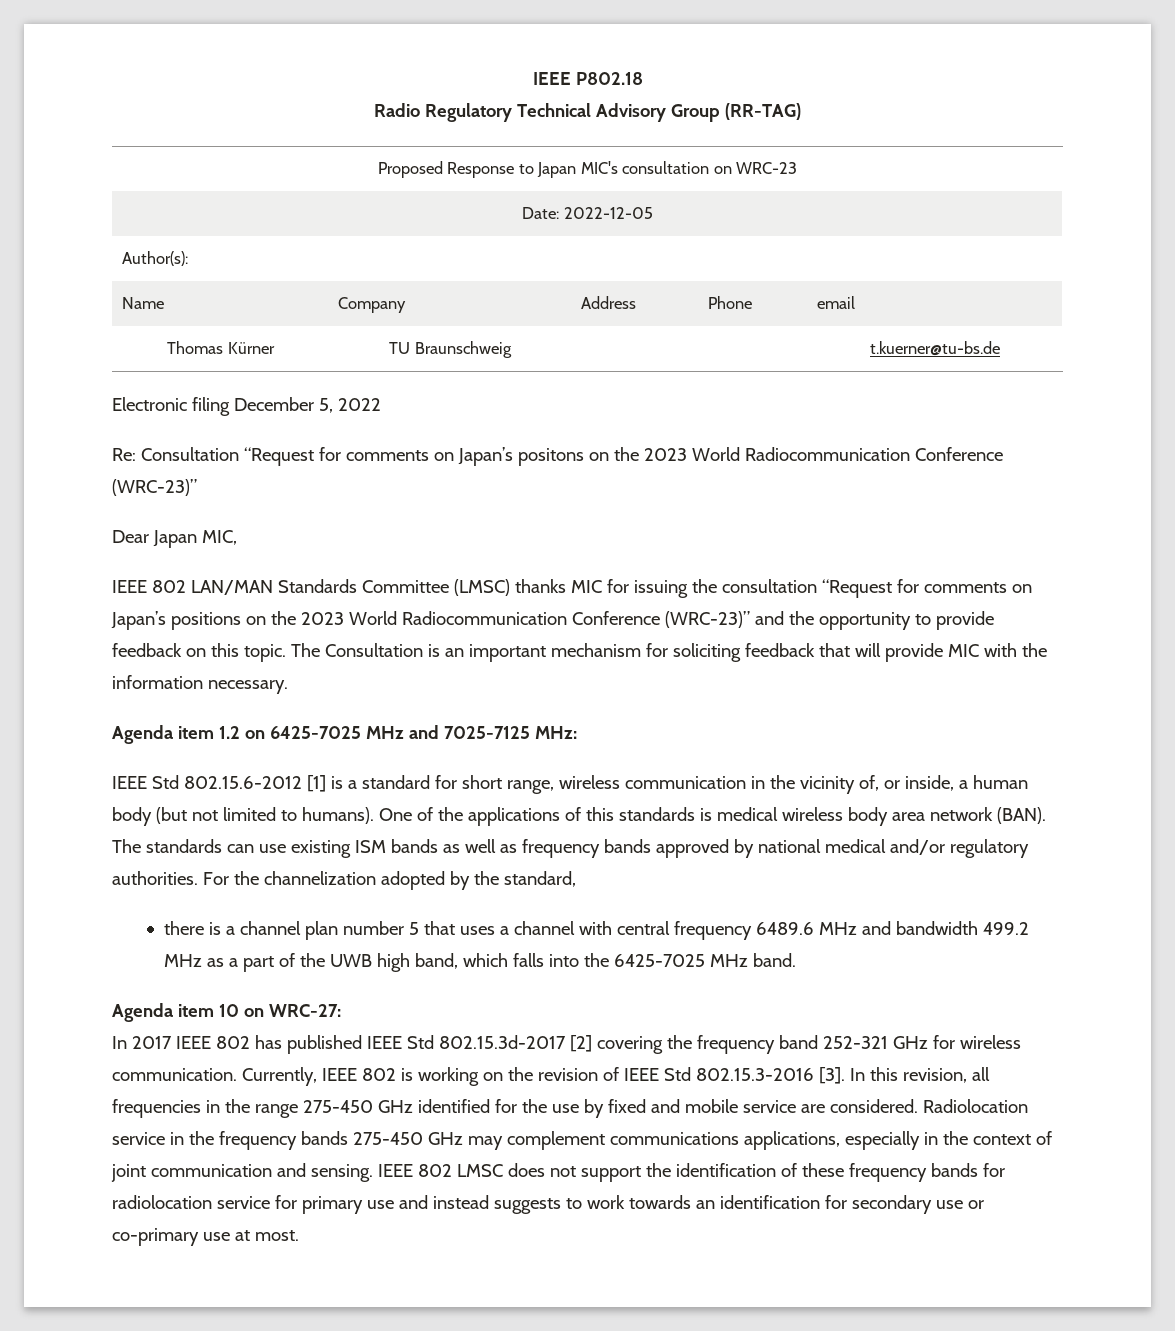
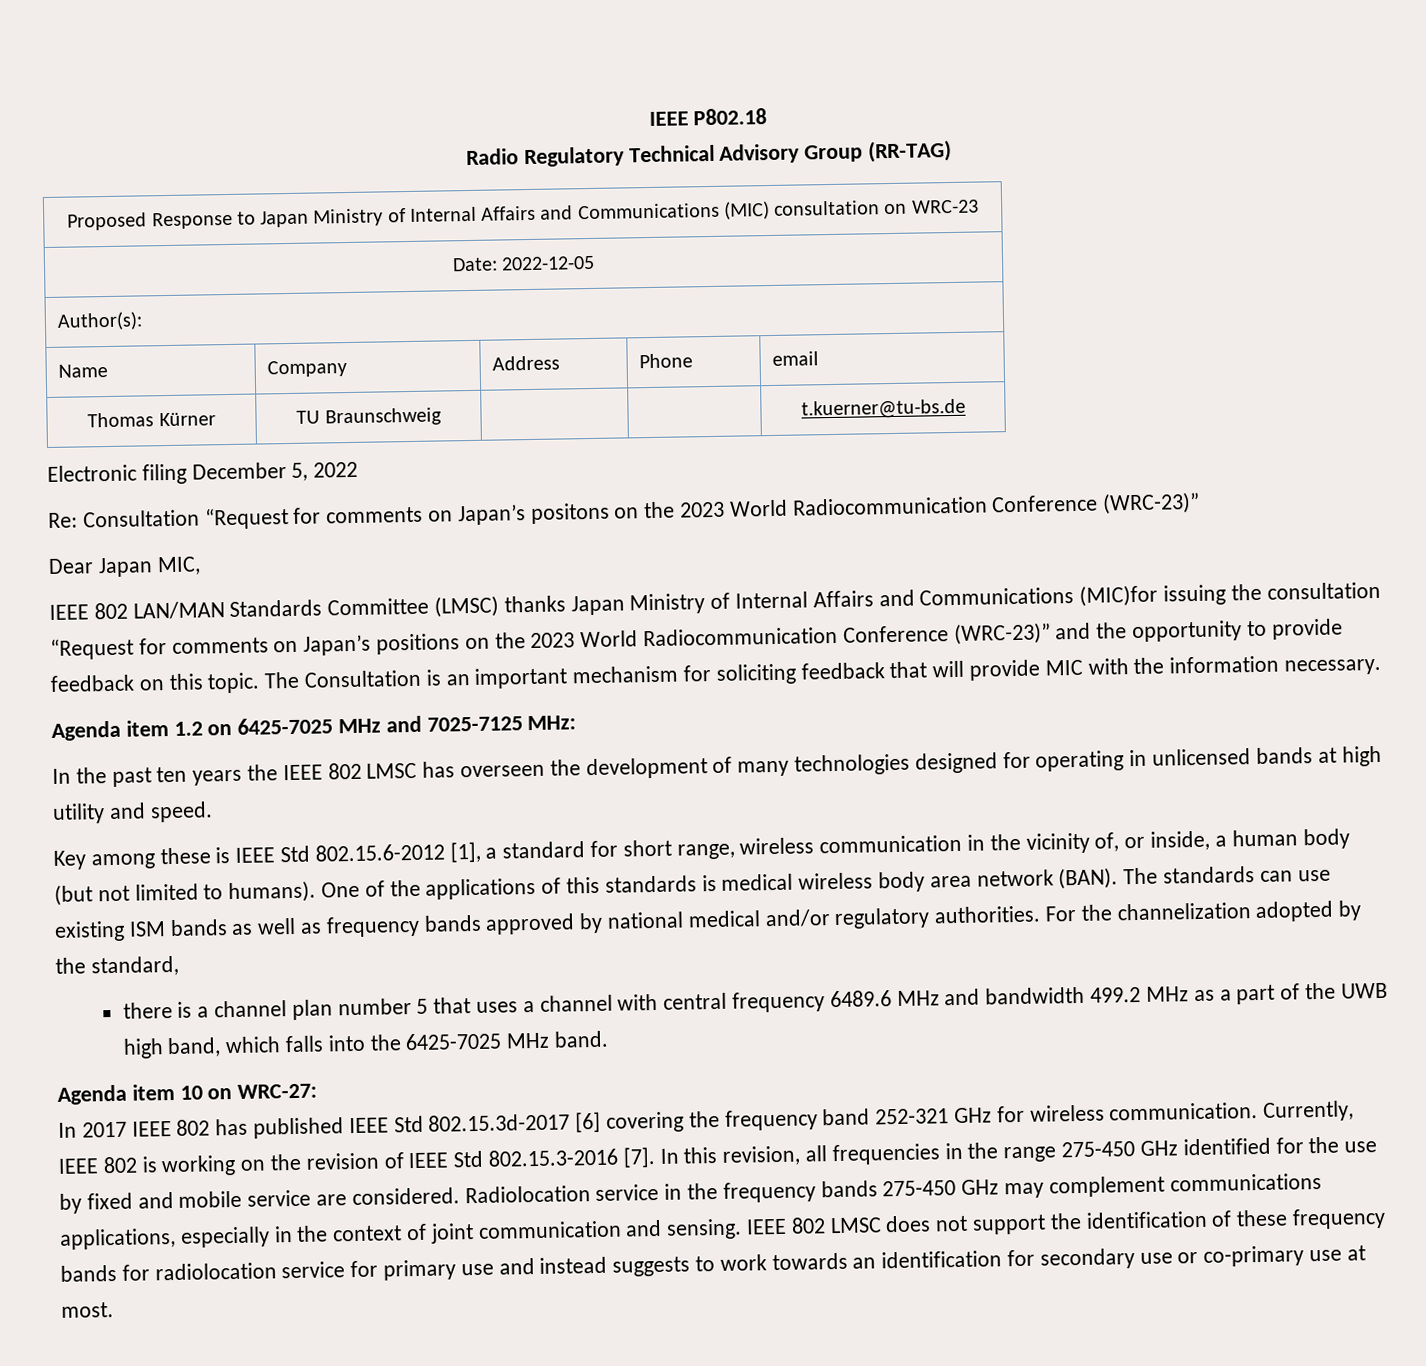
- Proposed Response to Japan MIC's consultation on WRC-23
+ Proposed Response to Japan Ministry of Internal Affairs and Communications (MIC) consultation on WRC-23
- IEEE 802 LAN/MAN Standards Committee (LMSC) thanks MIC for issuing the consultation “Request for comments on Japan’s positions on the 2023 World Radiocommunication Conference (WRC-23)” and the opportunity to provide feedback on this topic.
+ IEEE 802 LAN/MAN Standards Committee (LMSC) thanks Japan Ministry of Internal Affairs and Communications (MIC)for issuing the consultation “Request for comments on Japan’s positions on the 2023 World Radiocommunication Conference (WRC-23)” and the opportunity to provide feedback on this topic.
- IEEE Std 802.15.6-2012 [1] is a standard for short range, wireless communication in the vicinity of, or inside, a human body (but not limited to humans).
+ In the past ten years the IEEE 802 LMSC has overseen the development of many technologies designed for operating in unlicensed bands at high utility and speed.
+ Key among these is IEEE Std 802.15.6-2012 [1], a standard for short range, wireless communication in the vicinity of, or inside, a human body (but not limited to humans).
- In 2017 IEEE 802 has published IEEE Std 802.15.3d-2017 [2] covering the frequency band 252-321 GHz for wireless communication.
+ In 2017 IEEE 802 has published IEEE Std 802.15.3d-2017 [6] covering the frequency band 252-321 GHz for wireless communication.
- Currently, IEEE 802 is working on the revision of IEEE Std 802.15.3-2016 [3].
+ Currently, IEEE 802 is working on the revision of IEEE Std 802.15.3-2016 [7].

